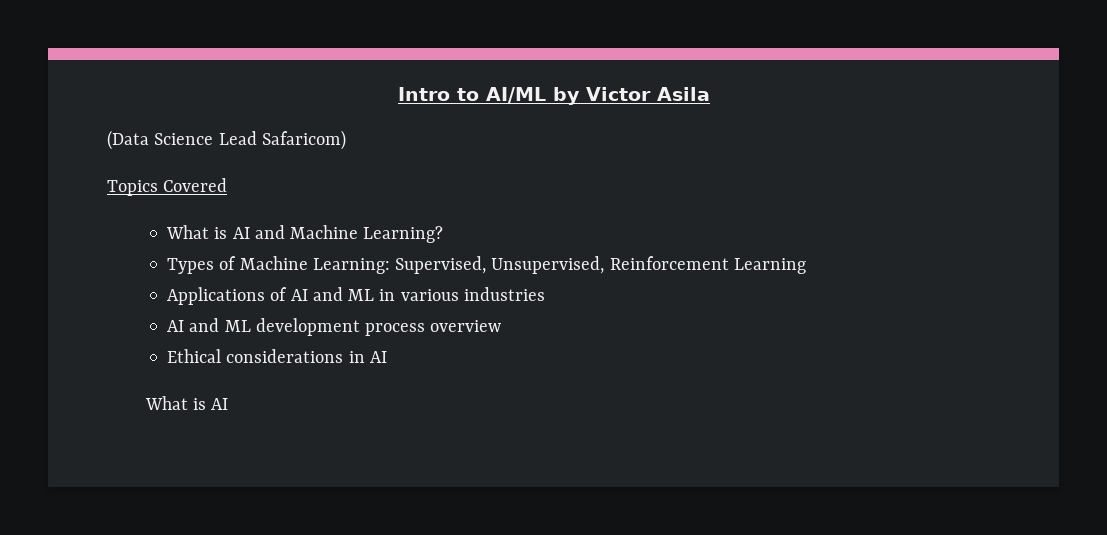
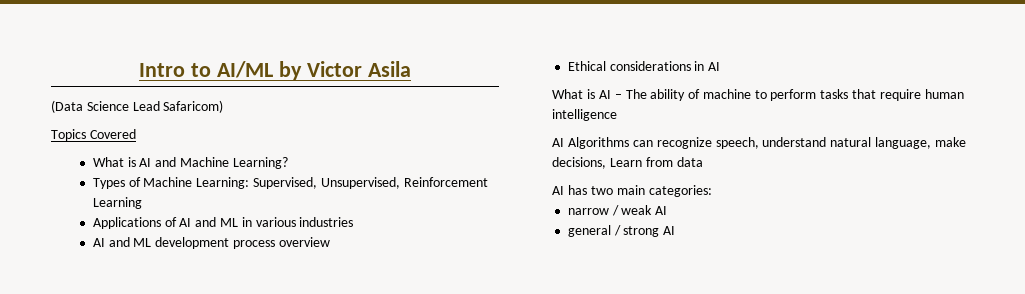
  Ethical considerations in AI
- What is AI
+ What is AI – The ability of machine to perform tasks that require human intelligence
+ AI Algorithms can recognize speech, understand natural language, make decisions, Learn from data
+ AI has two main categories:
+ narrow / weak AI
+ general / strong AI

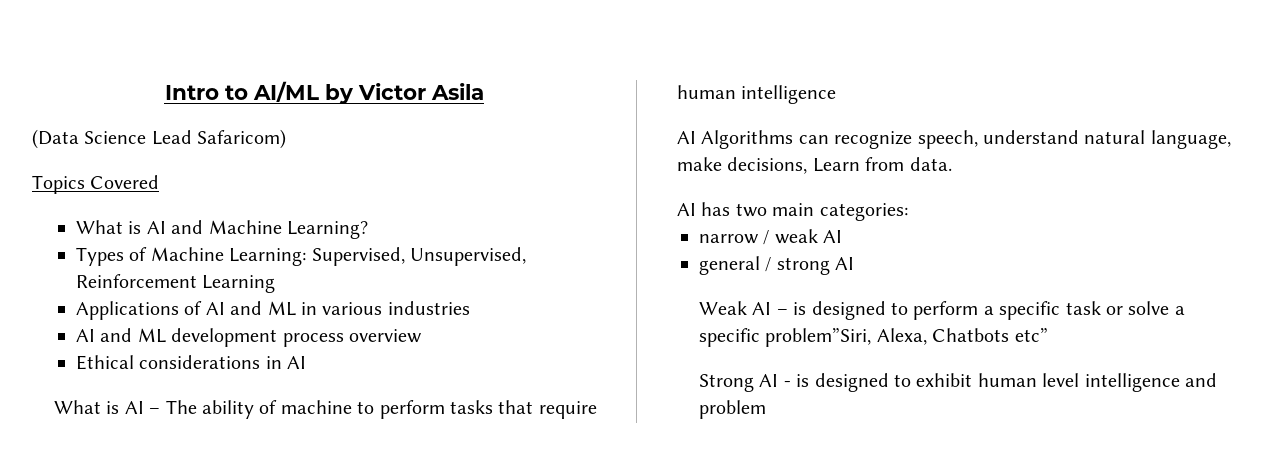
- AI Algorithms can recognize speech, understand natural language, make decisions, Learn from data
+ AI Algorithms can recognize speech, understand natural language, make decisions, Learn from data.
+ Weak AI – is designed to perform a specific task or solve a specific problem”Siri, Alexa, Chatbots etc”
+ Strong AI - is designed to exhibit human level intelligence and problem

